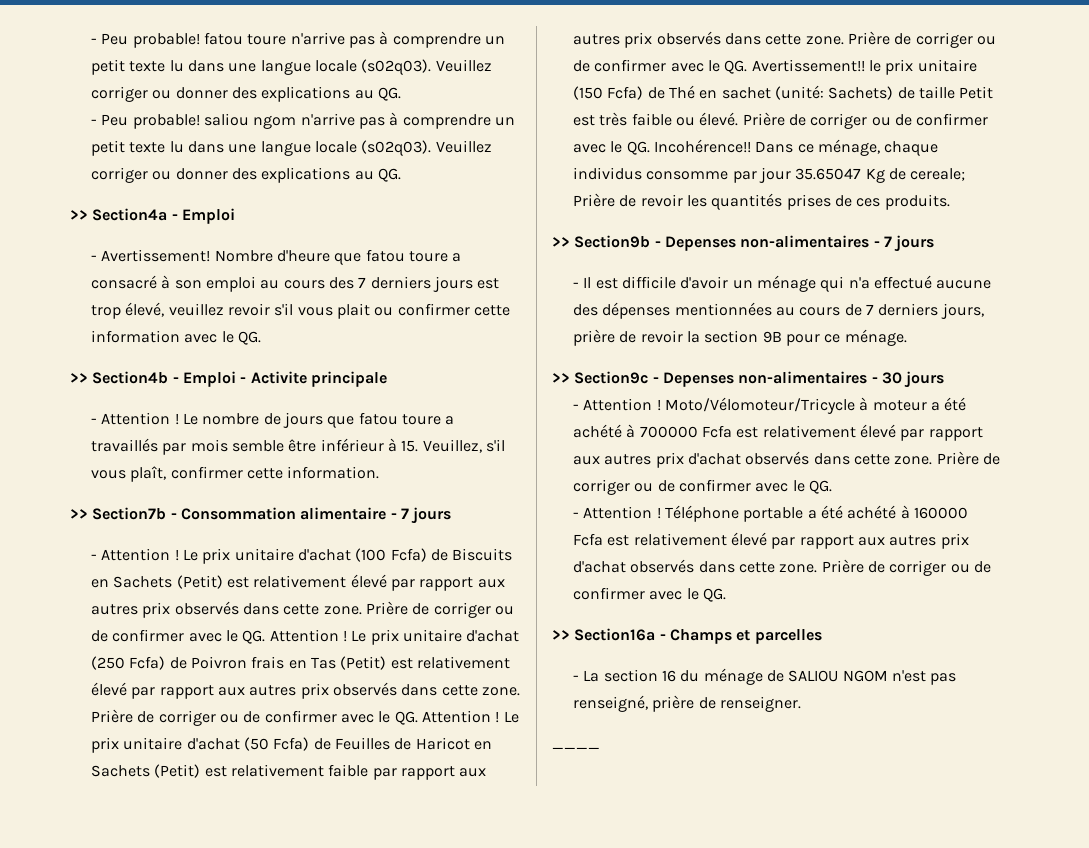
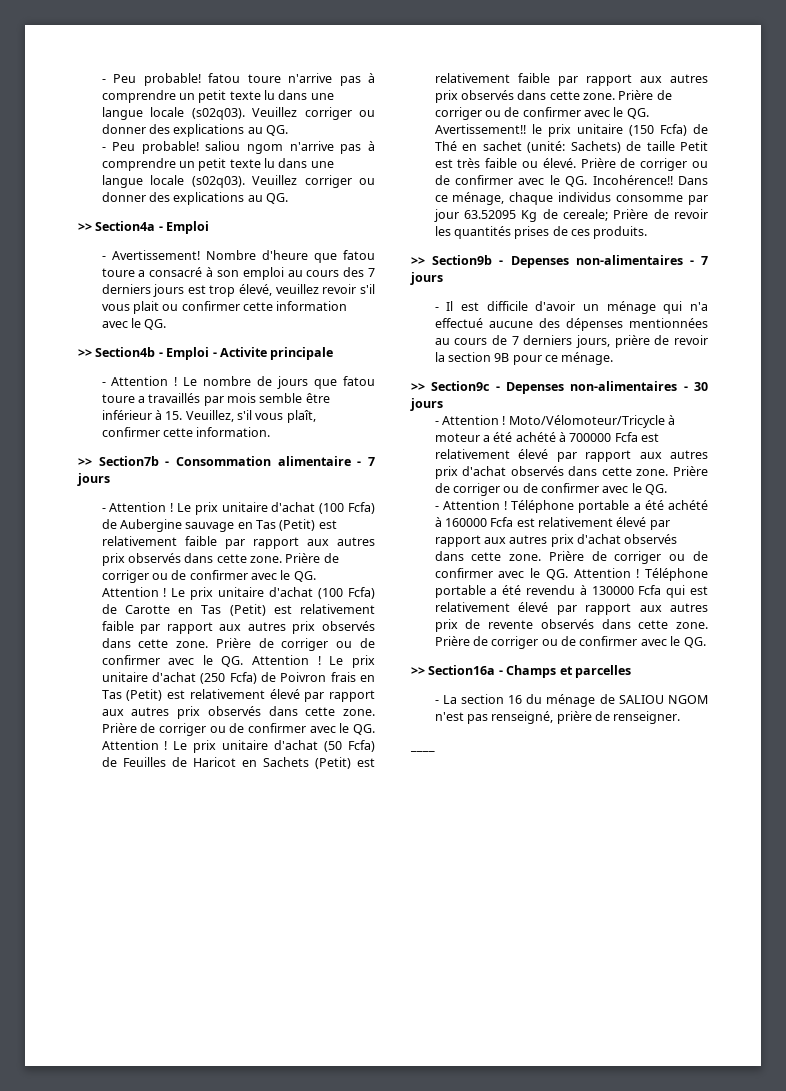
- Le prix unitaire d'achat (100 Fcfa) de Biscuits en Sachets (Petit) est relativement élevé par rapport aux autres prix observés dans cette zone.
+ Le prix unitaire d'achat (100 Fcfa) de Aubergine sauvage en Tas (Petit) est relativement faible par rapport aux autres prix observés dans cette zone. Prière de corriger ou de confirmer avec le QG. Attention ! Le prix unitaire d'achat (100 Fcfa) de Carotte en Tas (Petit) est relativement faible par rapport aux autres prix observés dans cette zone.
- Dans ce ménage, chaque individus consomme par jour 35.65047 Kg de cereale; Prière de revoir les quantités prises de ces produits.
+ Dans ce ménage, chaque individus consomme par jour 63.52095 Kg de cereale; Prière de revoir les quantités prises de ces produits.
- Téléphone portable a été achété à 160000 Fcfa est relativement élevé par rapport aux autres prix d'achat observés dans cette zone. Prière de corriger ou de confirmer avec le QG.
+ Téléphone portable a été achété à 160000 Fcfa est relativement élevé par rapport aux autres prix d'achat observés dans cette zone. Prière de corriger ou de confirmer avec le QG. Attention ! Téléphone portable a été revendu à 130000 Fcfa qui est relativement élevé par rapport aux autres prix de revente observés dans cette zone. Prière de corriger ou de confirmer avec le QG.

